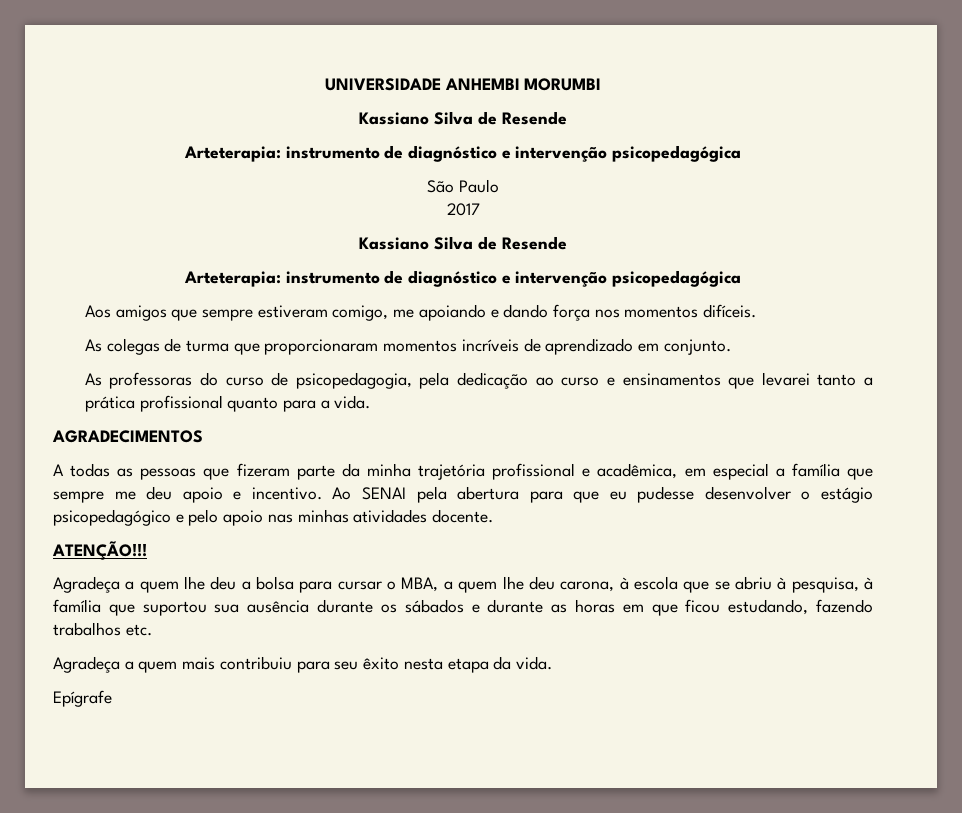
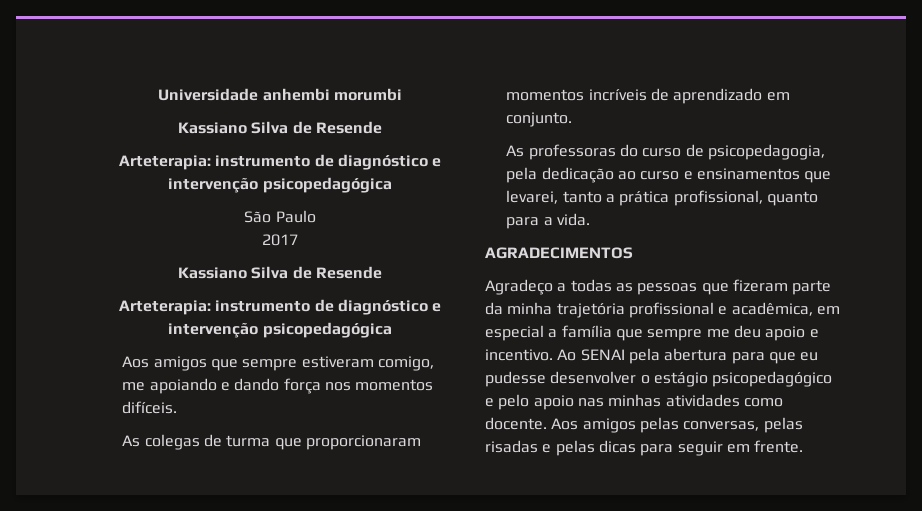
- UNIVERSIDADE ANHEMBI MORUMBI
+ Universidade anhembi morumbi
- As professoras do curso de psicopedagogia, pela dedicação ao curso e ensinamentos que levarei tanto a prática profissional quanto para a vida.
+ As professoras do curso de psicopedagogia, pela dedicação ao curso e ensinamentos que levarei, tanto a prática profissional, quanto para a vida.
- A todas as pessoas que fizeram parte da minha trajetória profissional e acadêmica, em especial a família que sempre me deu apoio e incentivo.
+ Agradeço a todas as pessoas que fizeram parte da minha trajetória profissional e acadêmica, em especial a família que sempre me deu apoio e incentivo.
- Ao SENAI pela abertura para que eu pudesse desenvolver o estágio psicopedagógico e pelo apoio nas minhas atividades docente.
- ATENÇÃO!!!
- Agradeça a quem lhe deu a bolsa para cursar o MBA, a quem lhe deu carona, à escola que se abriu à pesquisa, à família que suportou sua ausência durante os sábados e durante as horas em que ficou estudando, fazendo trabalhos etc.
- Agradeça a quem mais contribuiu para seu êxito nesta etapa da vida.
- Epígrafe
+ Ao SENAI pela abertura para que eu pudesse desenvolver o estágio psicopedagógico e pelo apoio nas minhas atividades como docente. Aos amigos pelas conversas, pelas risadas e pelas dicas para seguir em frente.

